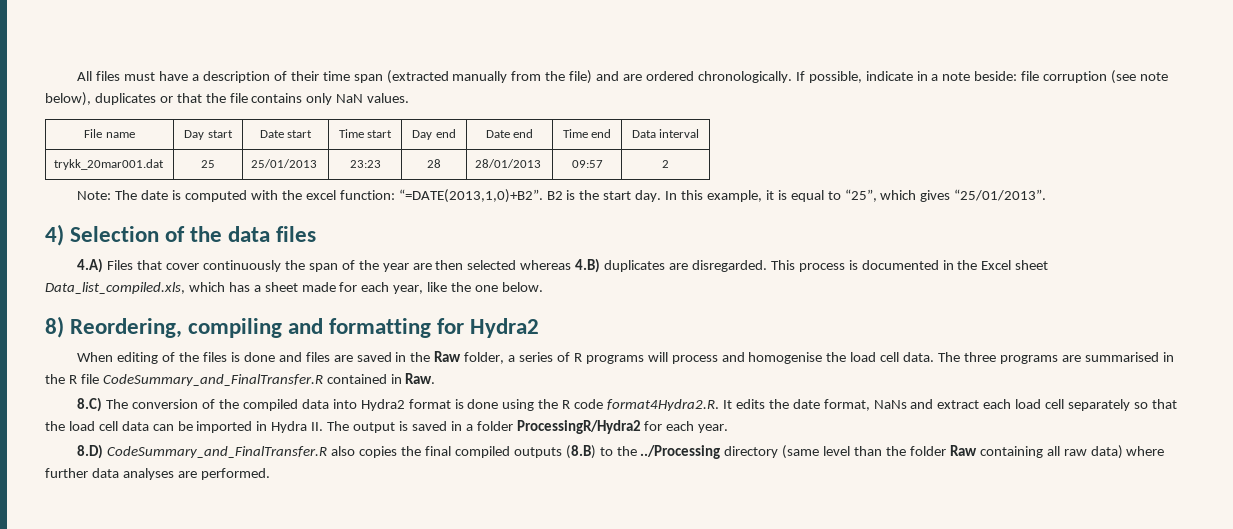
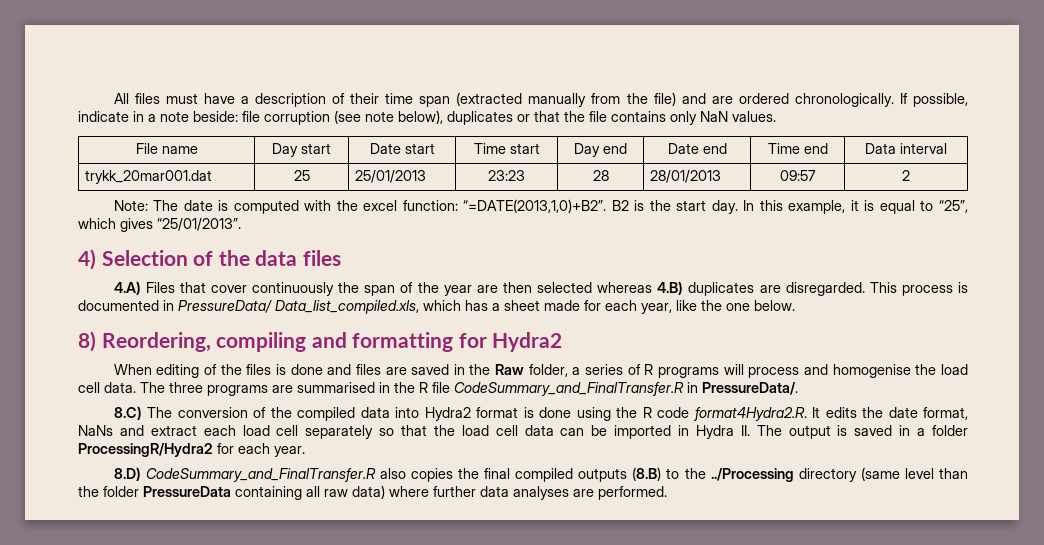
- This process is documented in the Excel sheet Data_list_compiled.xls, which has a sheet made for each year, like the one below.
+ This process is documented in PressureData/ Data_list_compiled.xls, which has a sheet made for each year, like the one below.
- The three programs are summarised in the R file CodeSummary_and_FinalTransfer.R contained in Raw.
+ The three programs are summarised in the R file CodeSummary_and_FinalTransfer.R in PressureData/.
- 8.D) CodeSummary_and_FinalTransfer.R also copies the final compiled outputs (8.B) to the ../Processing directory (same level than the folder Raw containing all raw data) where further data analyses are performed.
+ 8.D) CodeSummary_and_FinalTransfer.R also copies the final compiled outputs (8.B) to the ../Processing directory (same level than the folder PressureData containing all raw data) where further data analyses are performed.

